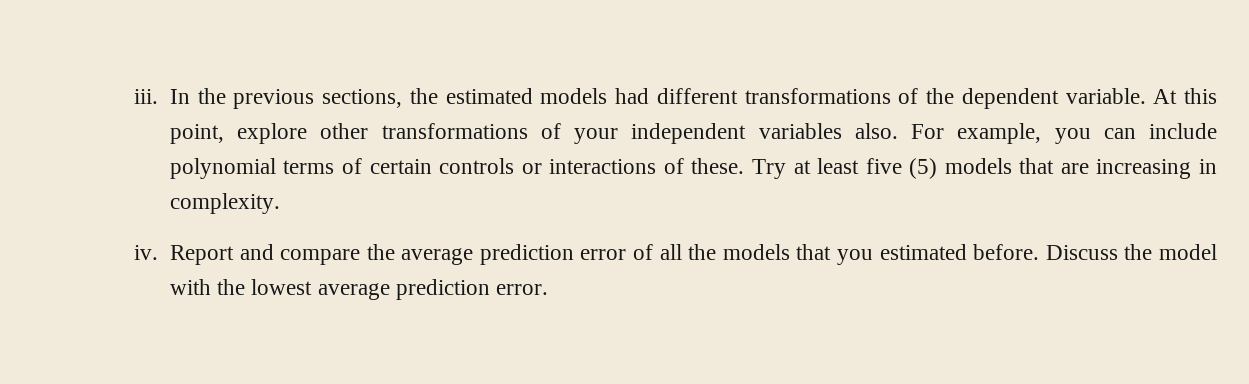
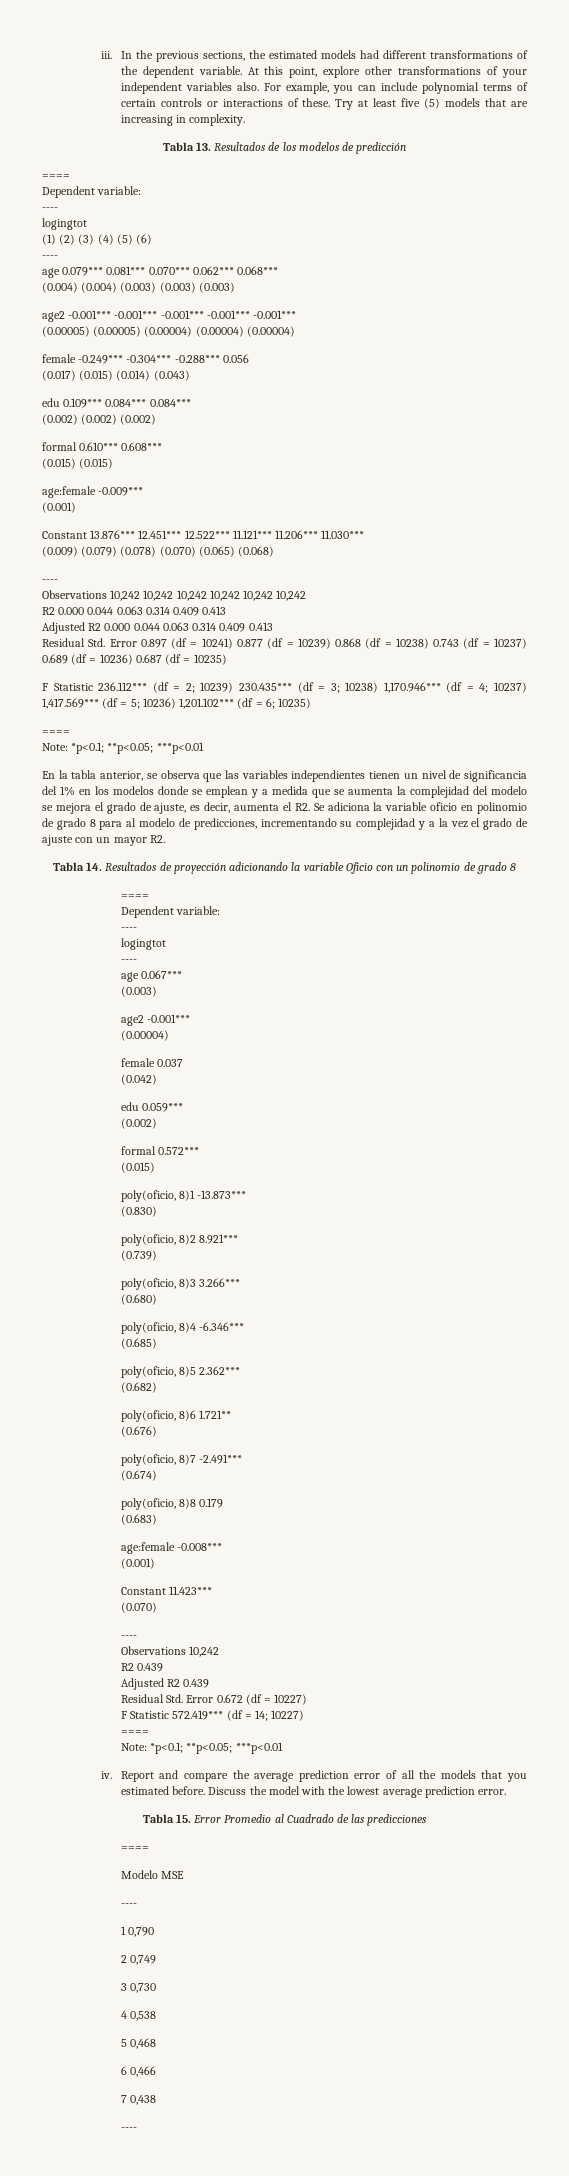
+ Tabla 13. Resultados de los modelos de predicción
+ ====
+ Dependent variable:
+ ----
+ logingtot
+ (1) (2) (3) (4) (5) (6)
+ ----
+ age 0.079*** 0.081*** 0.070*** 0.062*** 0.068***
+ (0.004) (0.004) (0.003) (0.003) (0.003)
+ age2 -0.001*** -0.001*** -0.001*** -0.001*** -0.001***
+ (0.00005) (0.00005) (0.00004) (0.00004) (0.00004)
+ female -0.249*** -0.304*** -0.288*** 0.056
+ (0.017) (0.015) (0.014) (0.043)
+ edu 0.109*** 0.084*** 0.084***
+ (0.002) (0.002) (0.002)
+ formal 0.610*** 0.608***
+ (0.015) (0.015)
+ age:female -0.009***
+ (0.001)
+ Constant 13.876*** 12.451*** 12.522*** 11.121*** 11.206*** 11.030***
+ (0.009) (0.079) (0.078) (0.070) (0.065) (0.068)
+ ----
+ Observations 10,242 10,242 10,242 10,242 10,242 10,242
+ R2 0.000 0.044 0.063 0.314 0.409 0.413
+ Adjusted R2 0.000 0.044 0.063 0.314 0.409 0.413
+ Residual Std. Error 0.897 (df = 10241) 0.877 (df = 10239) 0.868 (df = 10238) 0.743 (df = 10237) 0.689 (df = 10236) 0.687 (df = 10235)
+ F Statistic 236.112*** (df = 2; 10239) 230.435*** (df = 3; 10238) 1,170.946*** (df = 4; 10237) 1,417.569*** (df = 5; 10236) 1,201.102*** (df = 6; 10235)
+ ====
+ Note: *p<0.1; **p<0.05; ***p<0.01
+ En la tabla anterior, se observa que las variables independientes tienen un nivel de significancia del 1% en los modelos donde se emplean y a medida que se aumenta la complejidad del modelo se mejora el grado de ajuste, es decir, aumenta el R2. Se adiciona la variable oficio en polinomio de grado 8 para al modelo de predicciones, incrementando su complejidad y a la vez el grado de ajuste con un mayor R2.
+ Tabla 14. Resultados de proyección adicionando la variable Oficio con un polinomio de grado 8
+ ====
+ Dependent variable:
+ ----
+ logingtot
+ ----
+ age 0.067***
+ (0.003)
+ age2 -0.001***
+ (0.00004)
+ female 0.037
+ (0.042)
+ edu 0.059***
+ (0.002)
+ formal 0.572***
+ (0.015)
+ poly(oficio, 8)1 -13.873***
+ (0.830)
+ poly(oficio, 8)2 8.921***
+ (0.739)
+ poly(oficio, 8)3 3.266***
+ (0.680)
+ poly(oficio, 8)4 -6.346***
+ (0.685)
+ poly(oficio, 8)5 2.362***
+ (0.682)
+ poly(oficio, 8)6 1.721**
+ (0.676)
+ poly(oficio, 8)7 -2.491***
+ (0.674)
+ poly(oficio, 8)8 0.179
+ (0.683)
+ age:female -0.008***
+ (0.001)
+ Constant 11.423***
+ (0.070)
+ ----
+ Observations 10,242
+ R2 0.439
+ Adjusted R2 0.439
+ Residual Std. Error 0.672 (df = 10227)
+ F Statistic 572.419*** (df = 14; 10227)
+ ====
+ Note: *p<0.1; **p<0.05; ***p<0.01
+ Tabla 15. Error Promedio al Cuadrado de las predicciones
+ ====
+ Modelo MSE
+ ----
+ 1 0,790
+ 2 0,749
+ 3 0,730
+ 4 0,538
+ 5 0,468
+ 6 0,466
+ 7 0,438
+ ----

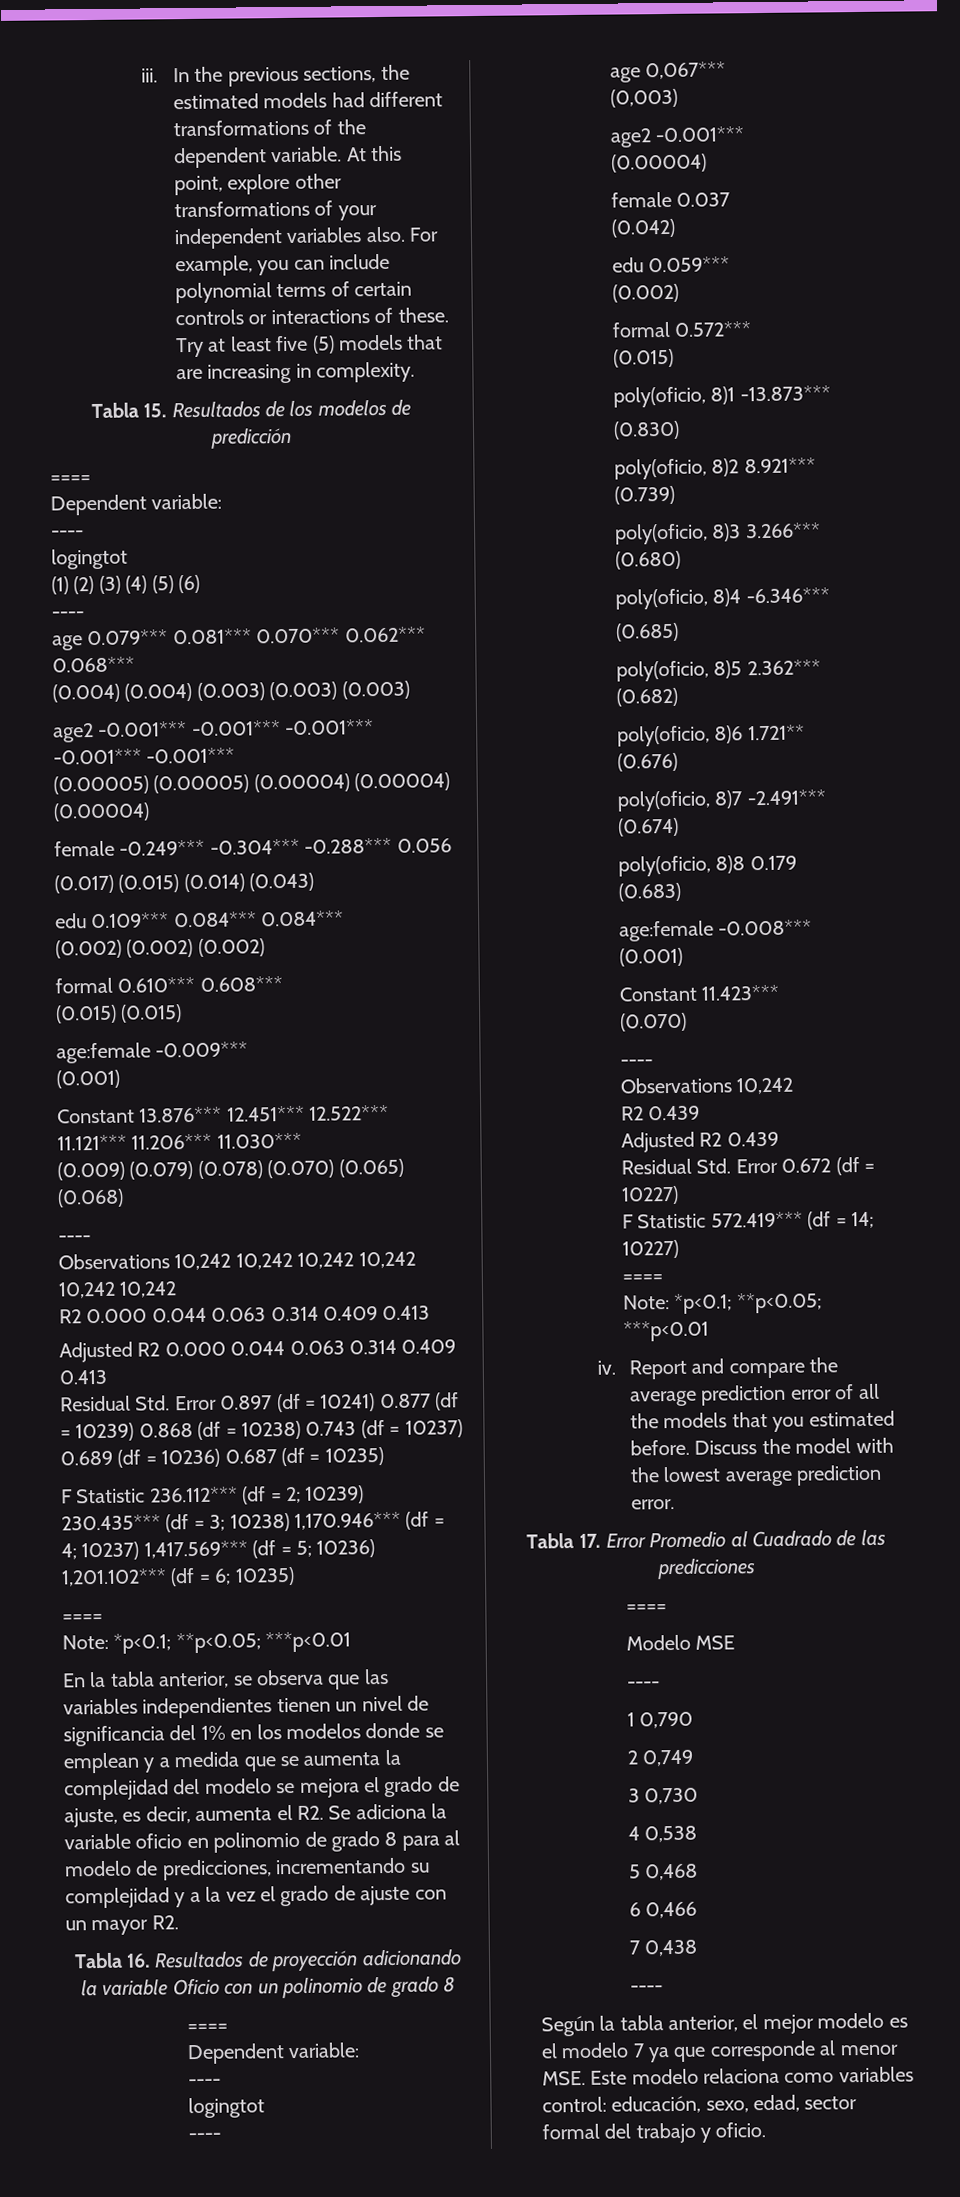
- Tabla 13. Resultados de los modelos de predicción
+ Tabla 15. Resultados de los modelos de predicción
- Tabla 14. Resultados de proyección adicionando la variable Oficio con un polinomio de grado 8
+ Tabla 16. Resultados de proyección adicionando la variable Oficio con un polinomio de grado 8
- age 0.067***
- (0.003)
+ age 0,067***
+ (0,003)
- Tabla 15. Error Promedio al Cuadrado de las predicciones
+ Tabla 17. Error Promedio al Cuadrado de las predicciones
+ Según la tabla anterior, el mejor modelo es el modelo 7 ya que corresponde al menor MSE. Este modelo relaciona como variables control: educación, sexo, edad, sector formal del trabajo y oficio.

